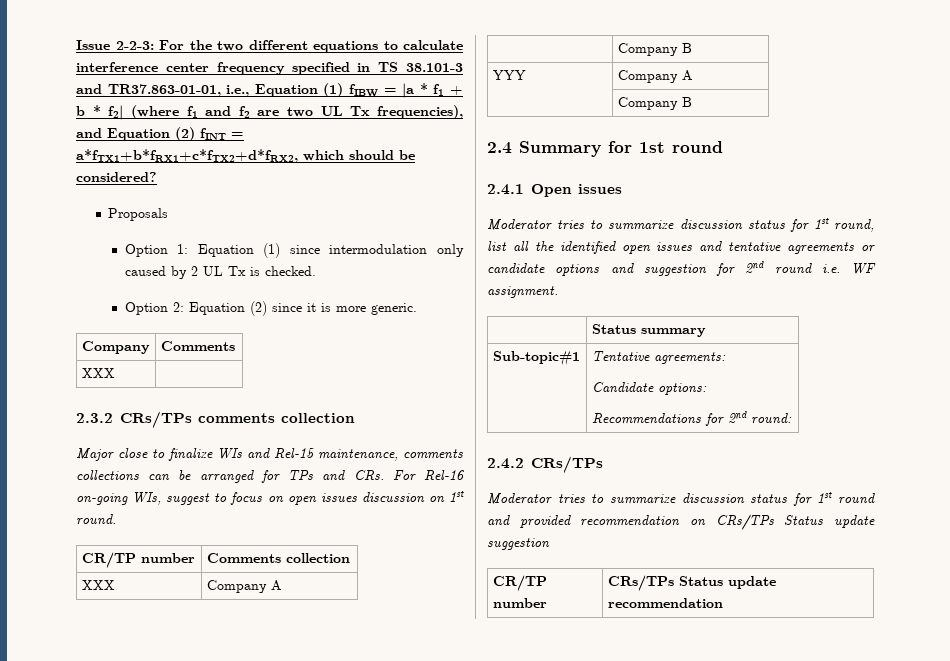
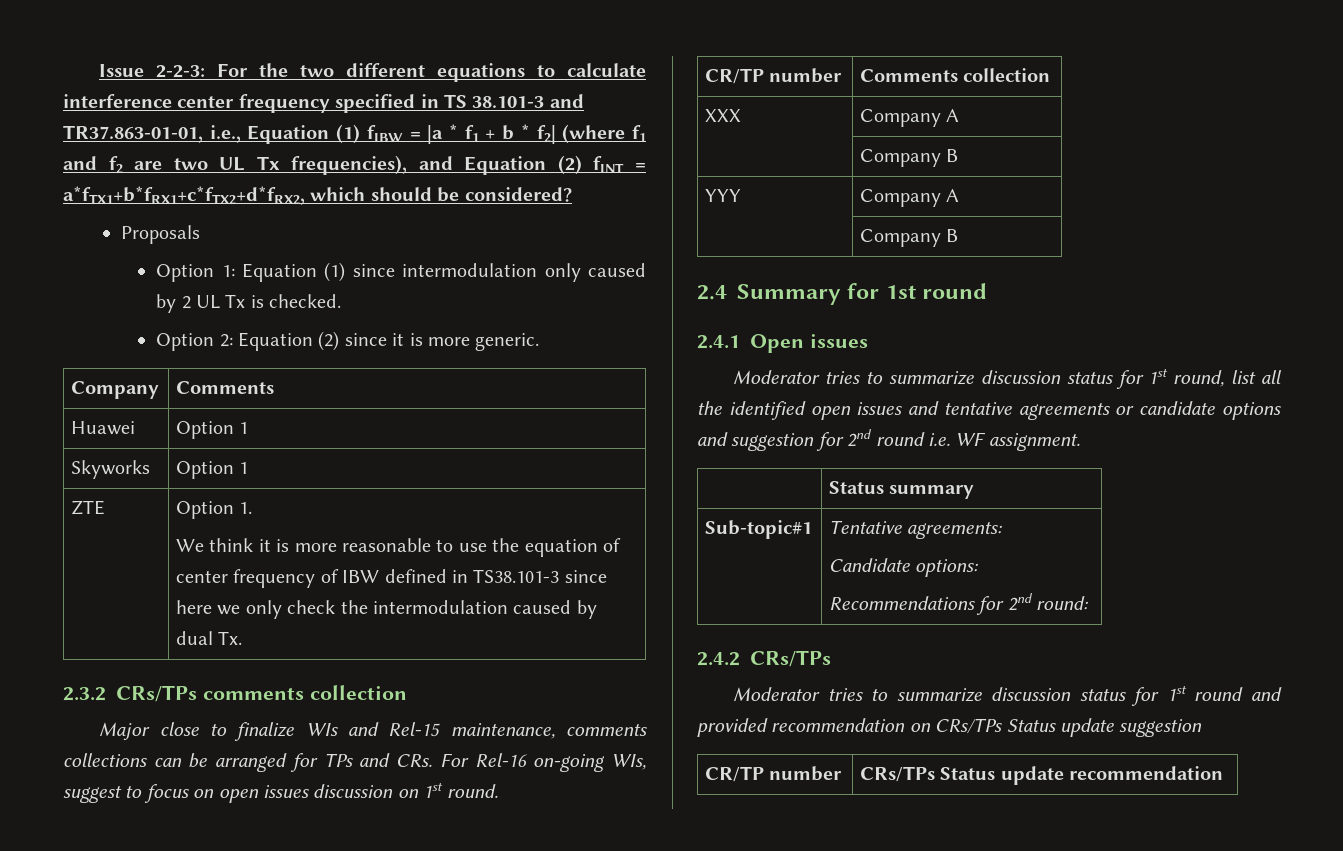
  Company | Comments
- XXX |
+ Huawei | Option 1
+ Skyworks | Option 1
+ ZTE | Option 1.
+ We think it is more reasonable to use the equation of center frequency of IBW defined in TS38.101-3 since here we only check the intermodulation caused by dual Tx.

